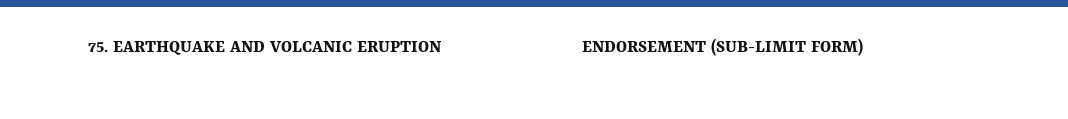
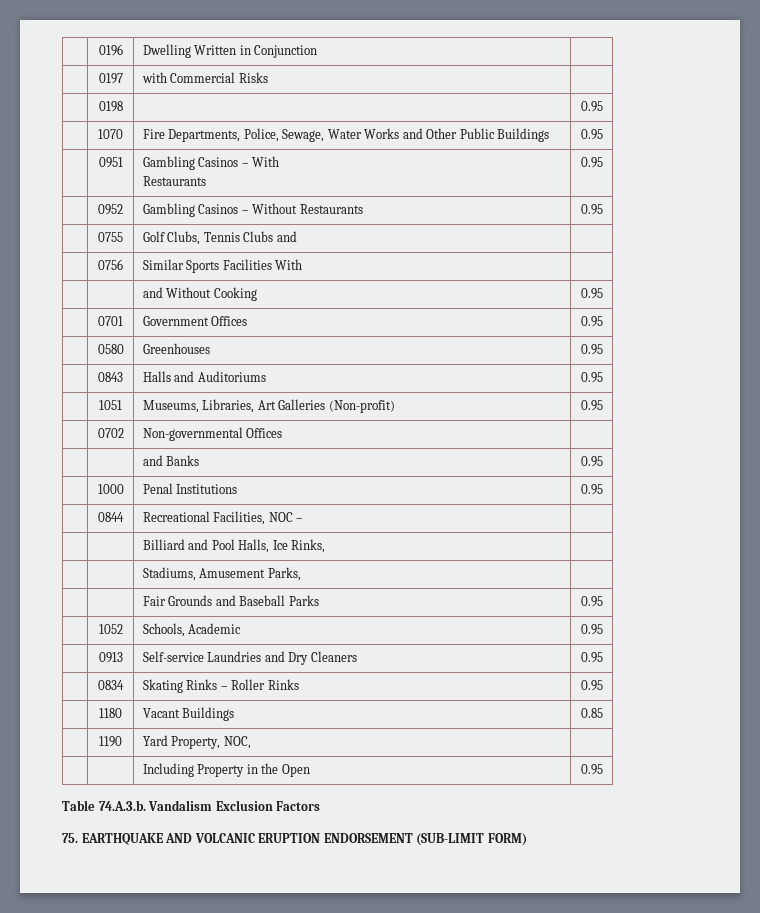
+ | 0196 | Dwelling Written in Conjunction |
+ | 0197 | with Commercial Risks |
+ | 0198 | | 0.95
+ | 1070 | Fire Departments, Police, Sewage, Water Works and Other Public Buildings | 0.95
+ | 0951 | Gambling Casinos – With
+ Restaurants | 0.95
+ | 0952 | Gambling Casinos – Without Restaurants | 0.95
+ | 0755 | Golf Clubs, Tennis Clubs and |
+ | 0756 | Similar Sports Facilities With |
+ | | and Without Cooking | 0.95
+ | 0701 | Government Offices | 0.95
+ | 0580 | Greenhouses | 0.95
+ | 0843 | Halls and Auditoriums | 0.95
+ | 1051 | Museums, Libraries, Art Galleries (Non-profit) | 0.95
+ | 0702 | Non-governmental Offices |
+ | | and Banks | 0.95
+ | 1000 | Penal Institutions | 0.95
+ | 0844 | Recreational Facilities, NOC – |
+ | | Billiard and Pool Halls, Ice Rinks, |
+ | | Stadiums, Amusement Parks, |
+ | | Fair Grounds and Baseball Parks | 0.95
+ | 1052 | Schools, Academic | 0.95
+ | 0913 | Self-service Laundries and Dry Cleaners | 0.95
+ | 0834 | Skating Rinks – Roller Rinks | 0.95
+ | 1180 | Vacant Buildings | 0.85
+ | 1190 | Yard Property, NOC, |
+ | | Including Property in the Open | 0.95
+ Table 74.A.3.b. Vandalism Exclusion Factors

